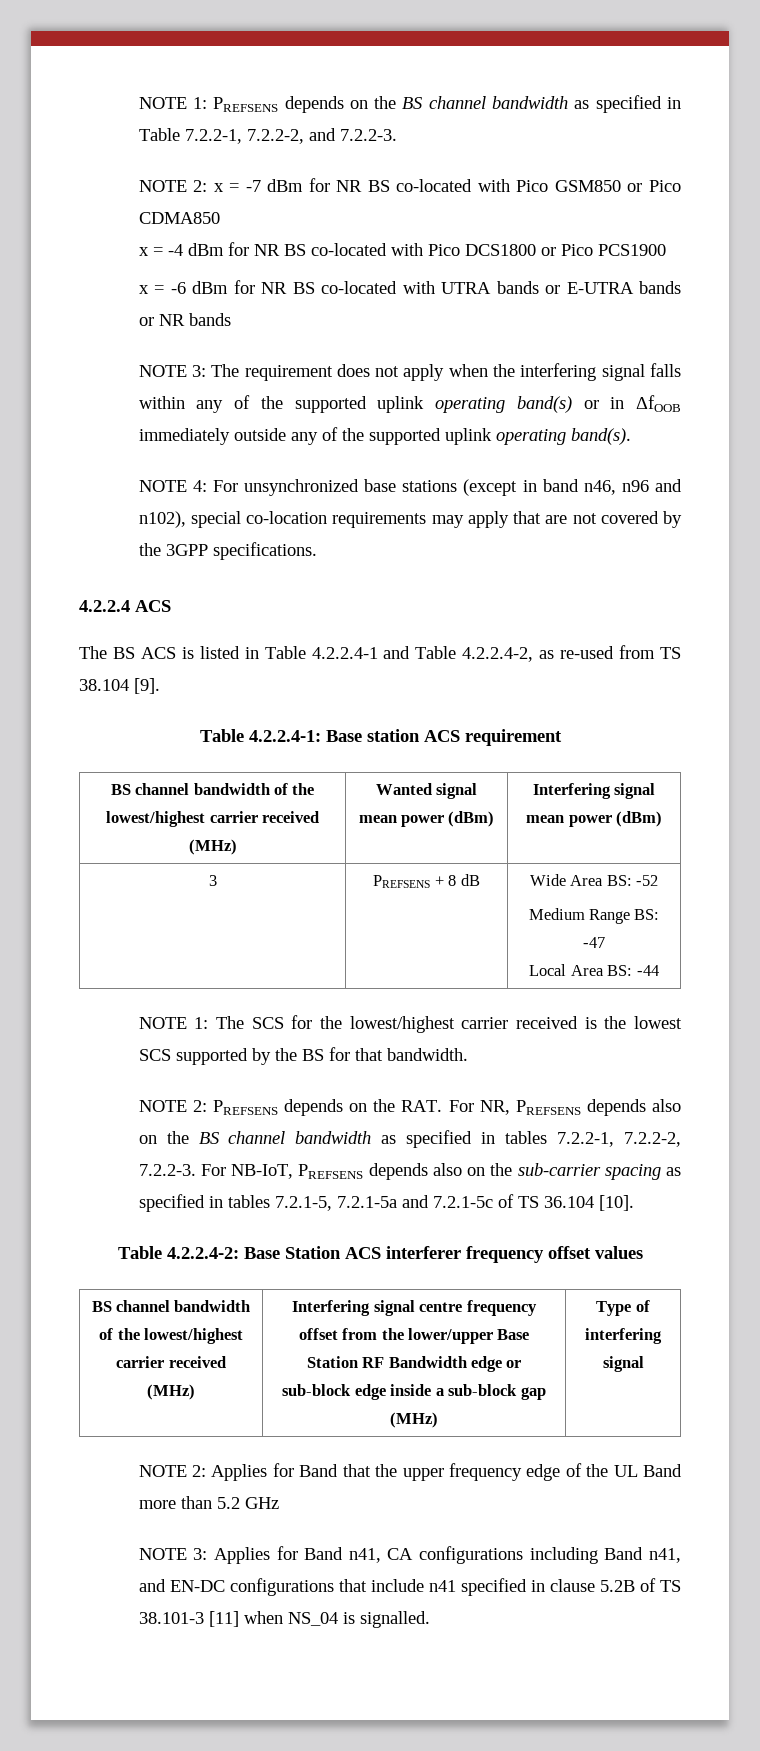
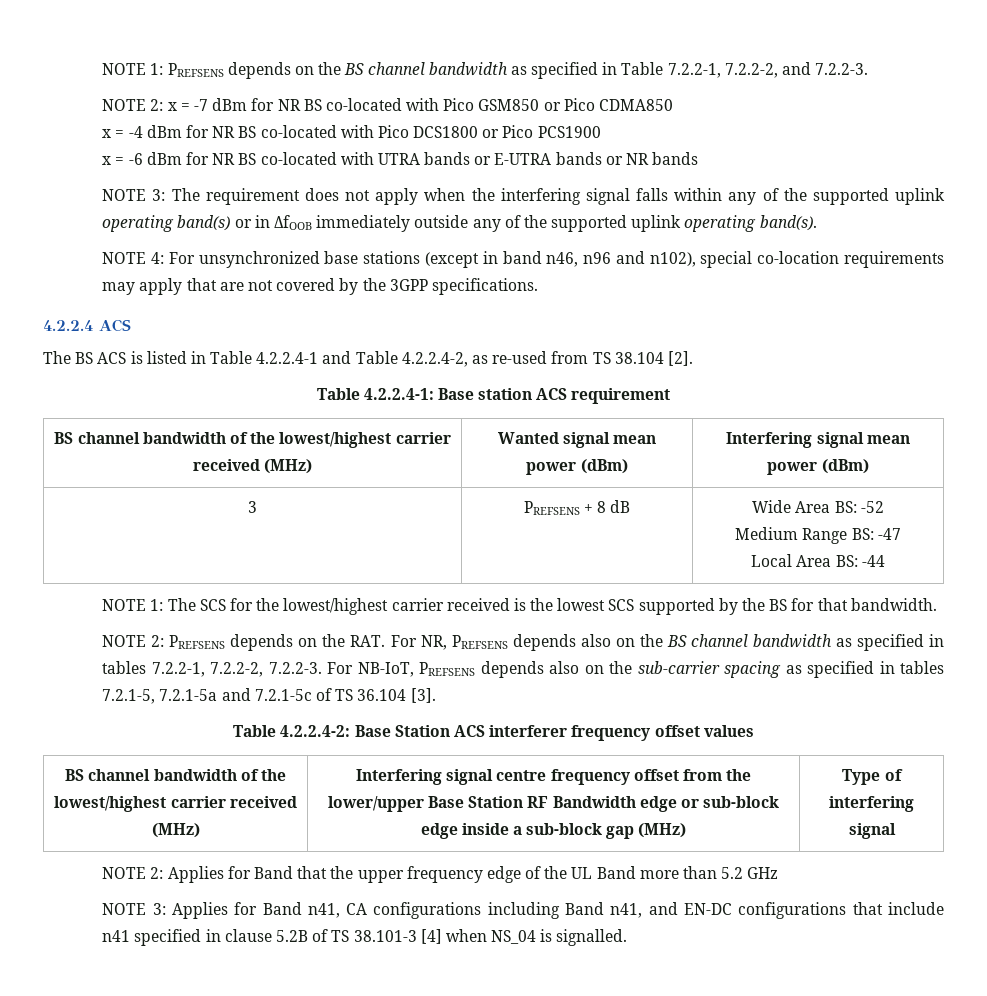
- The BS ACS is listed in Table 4.2.2.4-1 and Table 4.2.2.4-2, as re-used from TS 38.104 [9].
+ The BS ACS is listed in Table 4.2.2.4-1 and Table 4.2.2.4-2, as re-used from TS 38.104 [2].
- NOTE 2: PREFSENS depends on the RAT. For NR, PREFSENS depends also on the BS channel bandwidth as specified in tables 7.2.2-1, 7.2.2-2, 7.2.2-3. For NB-IoT, PREFSENS depends also on the sub-carrier spacing as specified in tables 7.2.1-5, 7.2.1-5a and 7.2.1-5c of TS 36.104 [10].
+ NOTE 2: PREFSENS depends on the RAT. For NR, PREFSENS depends also on the BS channel bandwidth as specified in tables 7.2.2-1, 7.2.2-2, 7.2.2-3. For NB-IoT, PREFSENS depends also on the sub-carrier spacing as specified in tables 7.2.1-5, 7.2.1-5a and 7.2.1-5c of TS 36.104 [3].
- NOTE 3: Applies for Band n41, CA configurations including Band n41, and EN-DC configurations that include n41 specified in clause 5.2B of TS 38.101-3 [11] when NS_04 is signalled.
+ NOTE 3: Applies for Band n41, CA configurations including Band n41, and EN-DC configurations that include n41 specified in clause 5.2B of TS 38.101-3 [4] when NS_04 is signalled.

